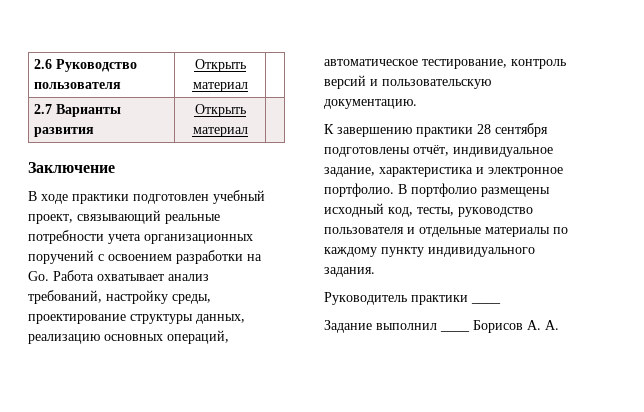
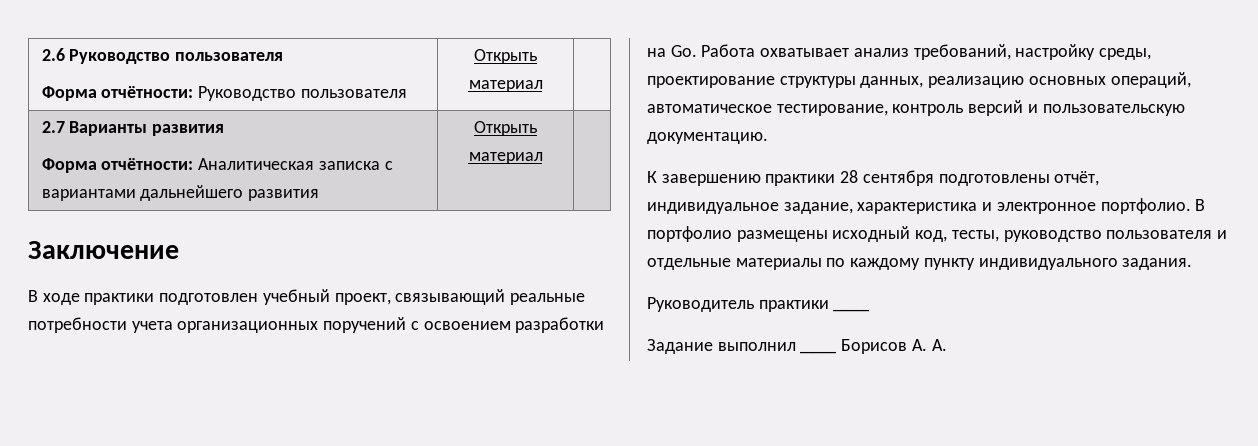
- 2.6 Руководство пользователя | Открыть материал |
+ 2.6 Руководство пользователя
+ Форма отчётности: Руководство пользователя | Открыть материал |
- 2.7 Варианты развития | Открыть материал |
+ 2.7 Варианты развития
+ Форма отчётности: Аналитическая записка с вариантами дальнейшего развития | Открыть материал |

